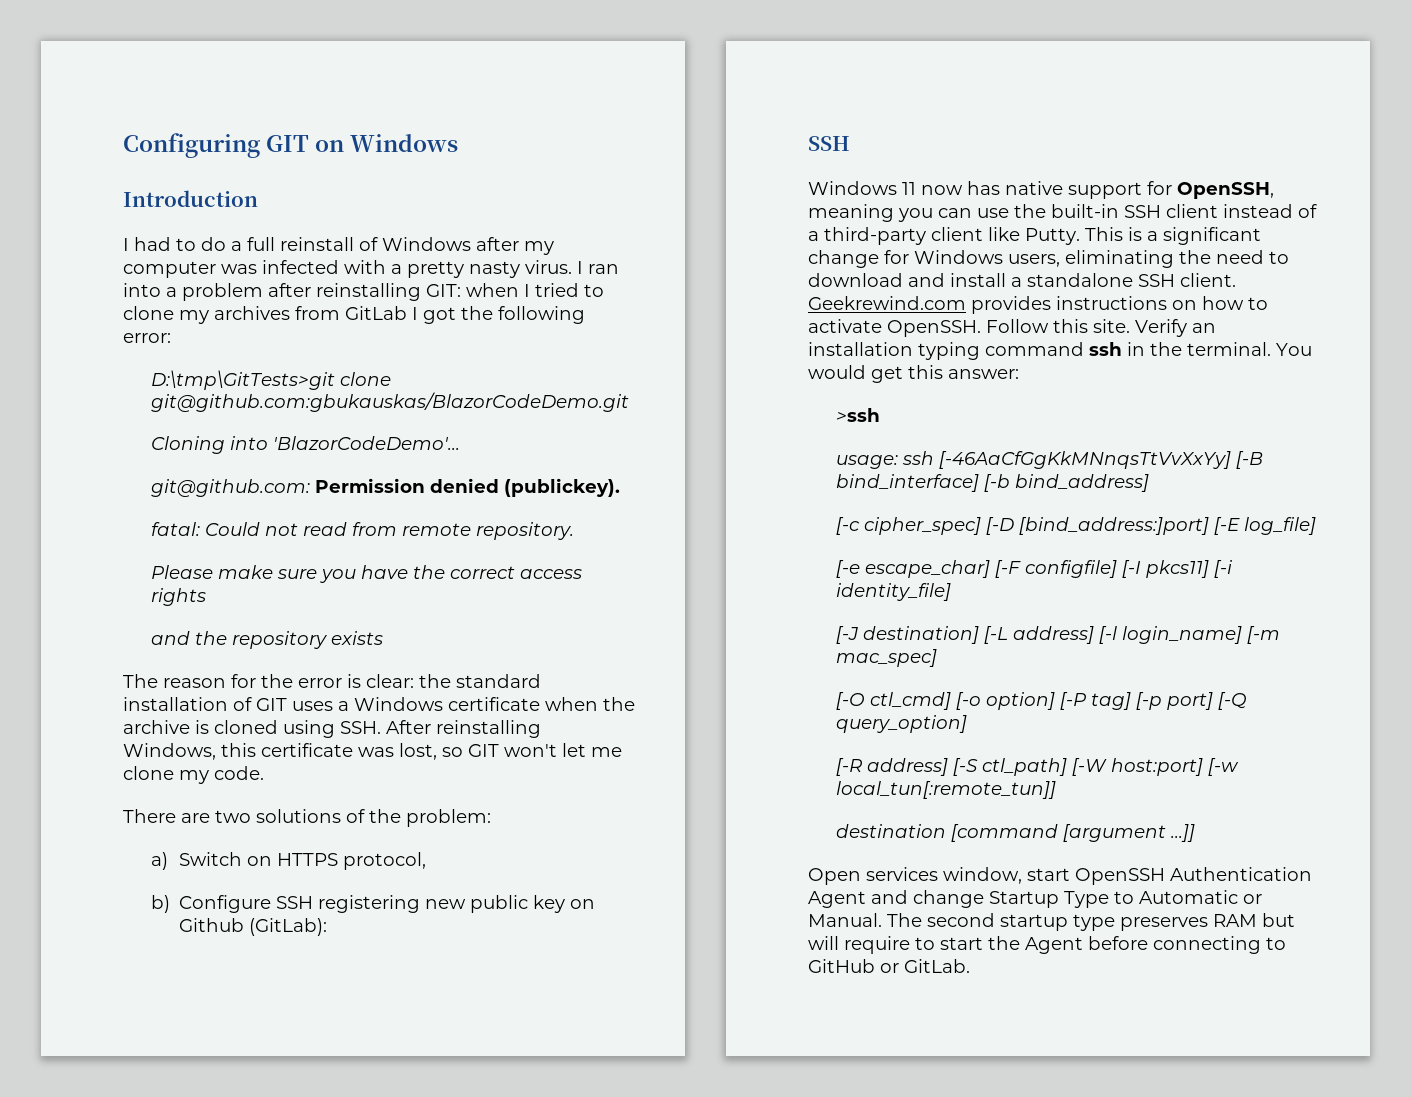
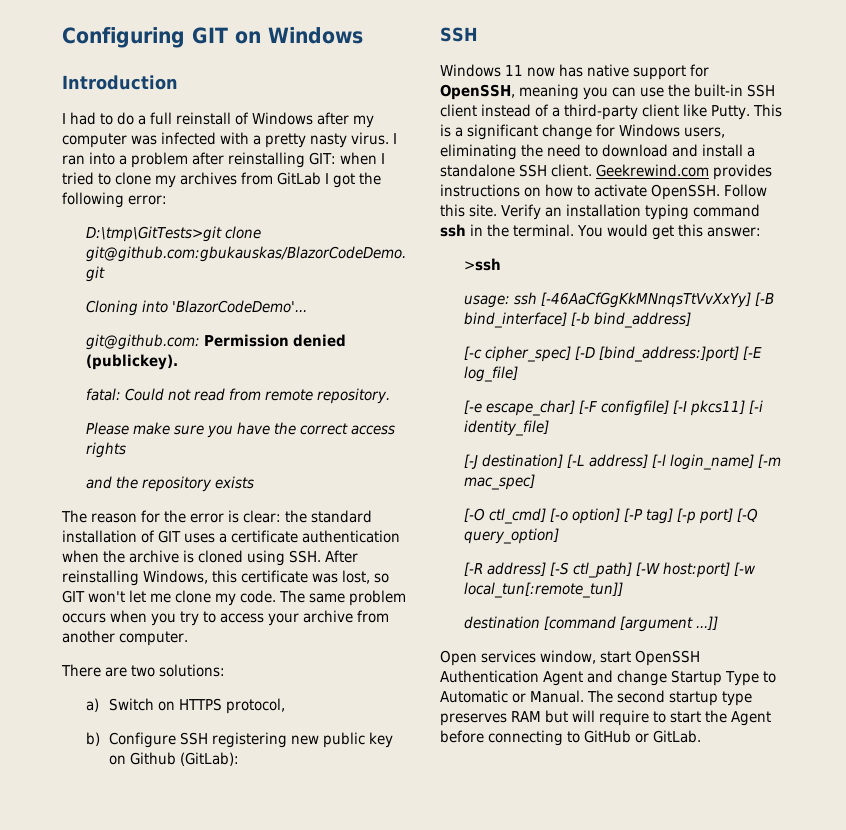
- The reason for the error is clear: the standard installation of GIT uses a Windows certificate when the archive is cloned using SSH. After reinstalling Windows, this certificate was lost, so GIT won't let me clone my code.
+ The reason for the error is clear: the standard installation of GIT uses a certificate authentication when the archive is cloned using SSH. After reinstalling Windows, this certificate was lost, so GIT won't let me clone my code. The same problem occurs when you try to access your archive from another computer.
- There are two solutions of the problem:
+ There are two solutions:

